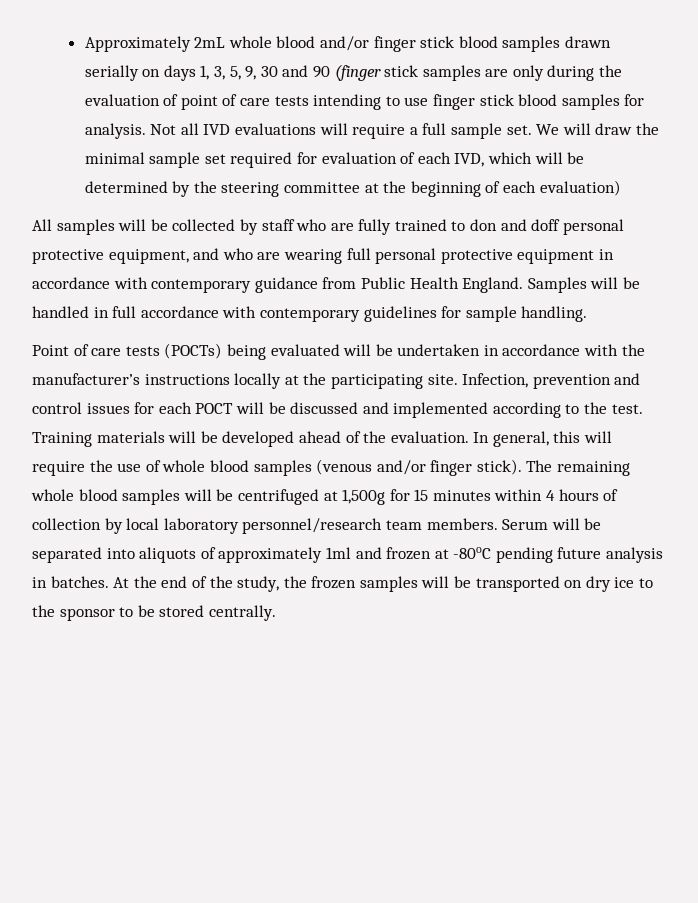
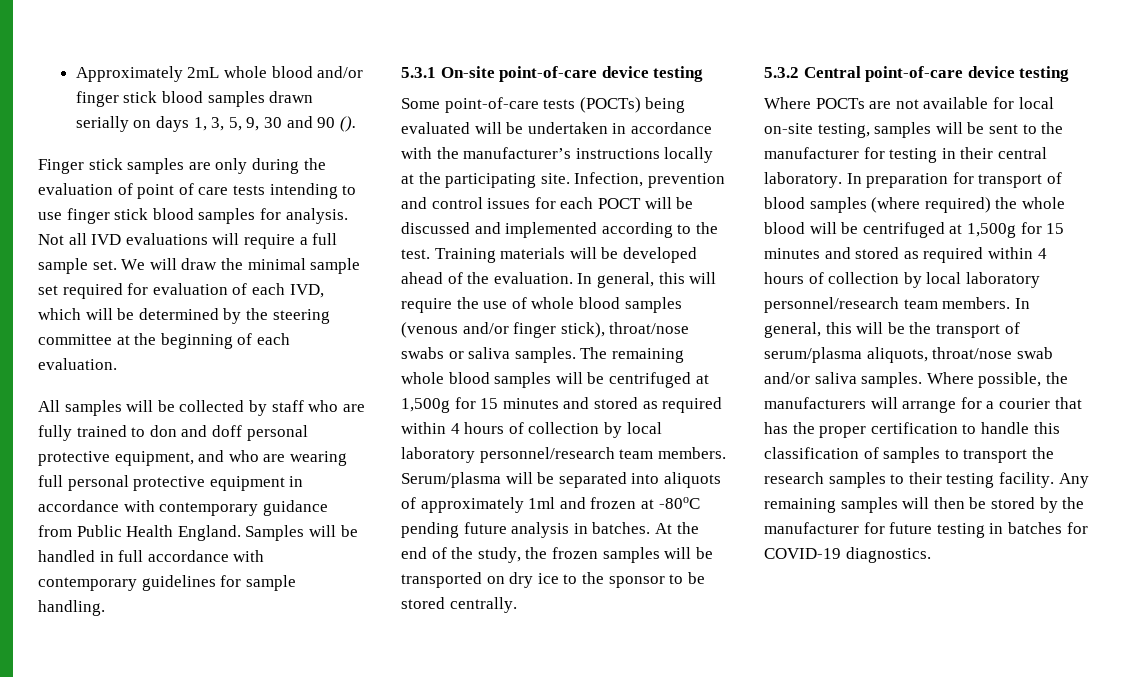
- Approximately 2mL whole blood and/or finger stick blood samples drawn serially on days 1, 3, 5, 9, 30 and 90 (finger stick samples are only during the evaluation of point of care tests intending to use finger stick blood samples for analysis.
+ Approximately 2mL whole blood and/or finger stick blood samples drawn serially on days 1, 3, 5, 9, 30 and 90 ().
+ Finger stick samples are only during the evaluation of point of care tests intending to use finger stick blood samples for analysis.
- We will draw the minimal sample set required for evaluation of each IVD, which will be determined by the steering committee at the beginning of each evaluation)
+ We will draw the minimal sample set required for evaluation of each IVD, which will be determined by the steering committee at the beginning of each evaluation.
- Point of care tests (POCTs) being evaluated will be undertaken in accordance with the manufacturer’s instructions locally at the participating site.
+ 5.3.1 On-site point-of-care device testing
+ Some point-of-care tests (POCTs) being evaluated will be undertaken in accordance with the manufacturer’s instructions locally at the participating site.
- In general, this will require the use of whole blood samples (venous and/or finger stick).
+ In general, this will require the use of whole blood samples (venous and/or finger stick), throat/nose swabs or saliva samples.
- The remaining whole blood samples will be centrifuged at 1,500g for 15 minutes within 4 hours of collection by local laboratory personnel/research team members.
+ The remaining whole blood samples will be centrifuged at 1,500g for 15 minutes and stored as required within 4 hours of collection by local laboratory personnel/research team members.
- Serum will be separated into aliquots of approximately 1ml and frozen at -80oC pending future analysis in batches.
+ Serum/plasma will be separated into aliquots of approximately 1ml and frozen at -80oC pending future analysis in batches.
+ 5.3.2 Central point-of-care device testing
+ Where POCTs are not available for local on-site testing, samples will be sent to the manufacturer for testing in their central laboratory. In preparation for transport of blood samples (where required) the whole blood will be centrifuged at 1,500g for 15 minutes and stored as required within 4 hours of collection by local laboratory personnel/research team members. In general, this will be the transport of serum/plasma aliquots, throat/nose swab and/or saliva samples. Where possible, the manufacturers will arrange for a courier that has the proper certification to handle this classification of samples to transport the research samples to their testing facility. Any remaining samples will then be stored by the manufacturer for future testing in batches for COVID-19 diagnostics.

